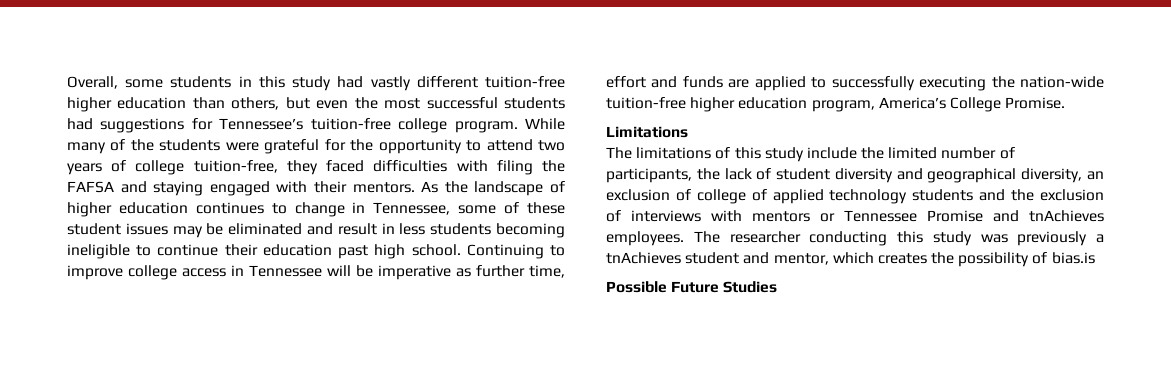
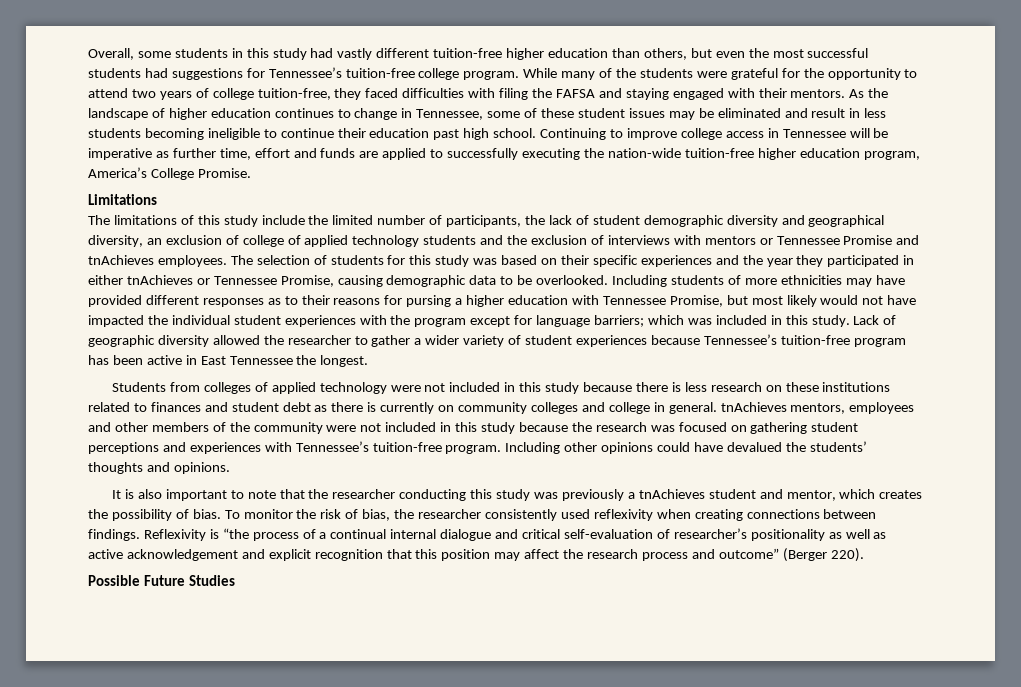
- The limitations of this study include the limited number of participants, the lack of student diversity and geographical diversity, an exclusion of college of applied technology students and the exclusion of interviews with mentors or Tennessee Promise and tnAchieves employees.
+ The limitations of this study include the limited number of participants, the lack of student demographic diversity and geographical diversity, an exclusion of college of applied technology students and the exclusion of interviews with mentors or Tennessee Promise and tnAchieves employees.
- The researcher conducting this study was previously a tnAchieves student and mentor, which creates the possibility of bias.is
+ The selection of students for this study was based on their specific experiences and the year they participated in either tnAchieves or Tennessee Promise, causing demographic data to be overlooked. Including students of more ethnicities may have provided different responses as to their reasons for pursing a higher education with Tennessee Promise, but most likely would not have impacted the individual student experiences with the program except for language barriers; which was included in this study. Lack of geographic diversity allowed the researcher to gather a wider variety of student experiences because Tennessee’s tuition-free program has been active in East Tennessee the longest.
+ Students from colleges of applied technology were not included in this study because there is less research on these institutions related to finances and student debt as there is currently on community colleges and college in general. tnAchieves mentors, employees and other members of the community were not included in this study because the research was focused on gathering student perceptions and experiences with Tennessee’s tuition-free program. Including other opinions could have devalued the students’ thoughts and opinions.
+ It is also important to note that the researcher conducting this study was previously a tnAchieves student and mentor, which creates the possibility of bias. To monitor the risk of bias, the researcher consistently used reflexivity when creating connections between findings. Reflexivity is “the process of a continual internal dialogue and critical self-evaluation of researcher’s positionality as well as active acknowledgement and explicit recognition that this position may affect the research process and outcome” (Berger 220).

